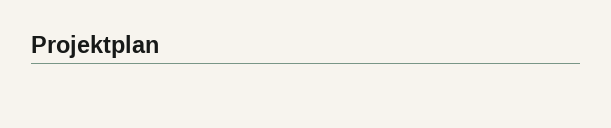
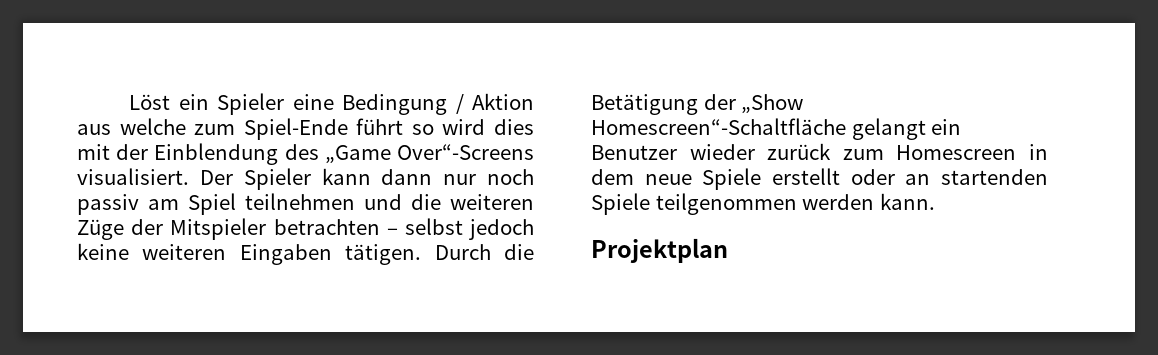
+ Löst ein Spieler eine Bedingung / Aktion aus welche zum Spiel-Ende führt so wird dies mit der Einblendung des „Game Over“-Screens visualisiert. Der Spieler kann dann nur noch passiv am Spiel teilnehmen und die weiteren Züge der Mitspieler betrachten – selbst jedoch keine weiteren Eingaben tätigen. Durch die Betätigung der „Show Homescreen“-Schaltfläche gelangt ein Benutzer wieder zurück zum Homescreen in dem neue Spiele erstellt oder an startenden Spiele teilgenommen werden kann.

